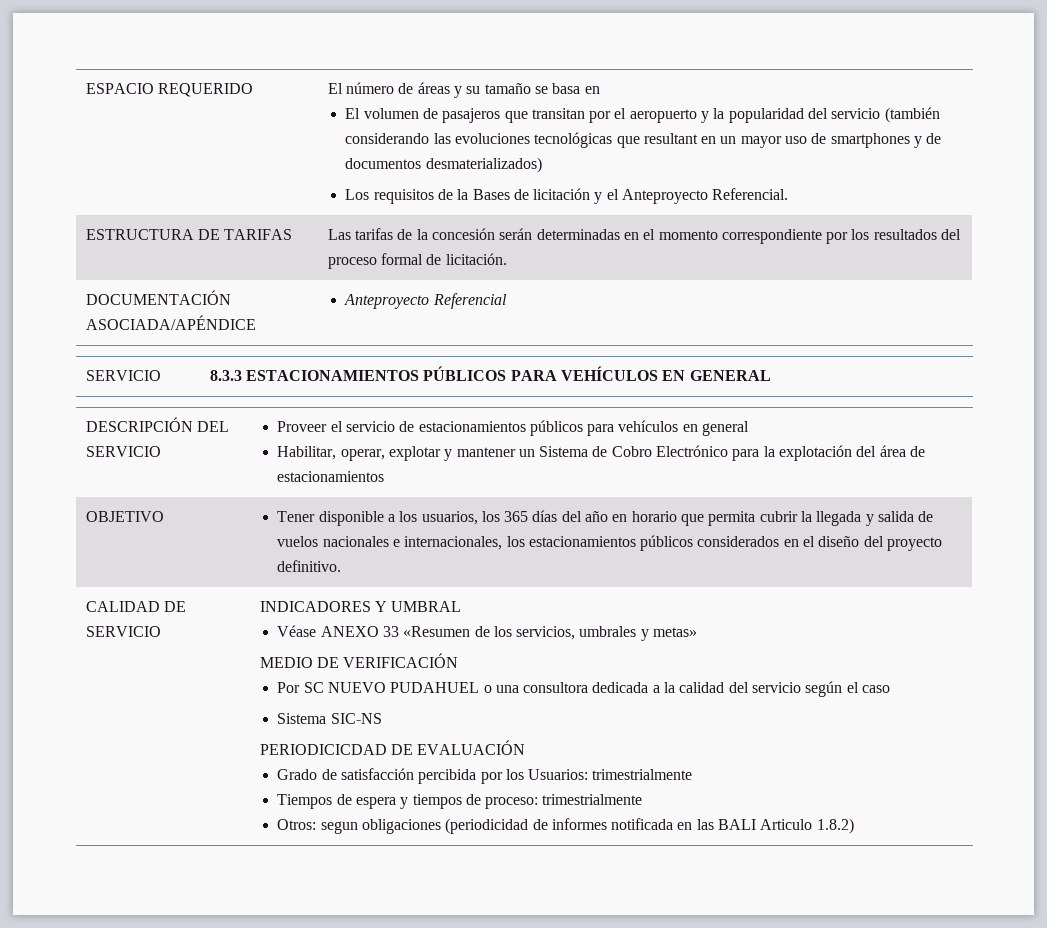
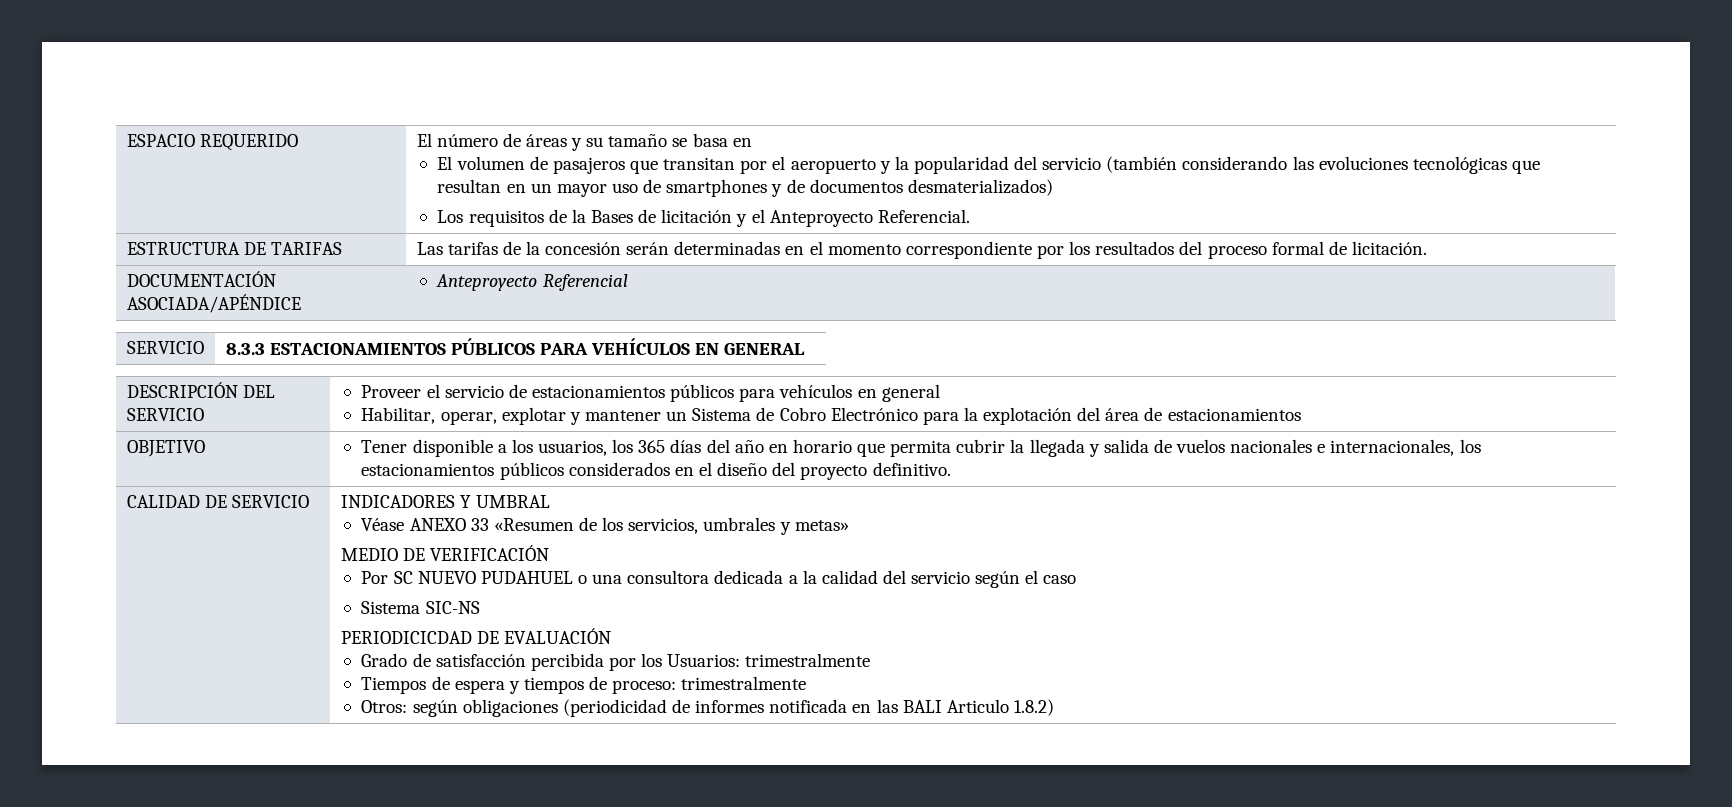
- El volumen de pasajeros que transitan por el aeropuerto y la popularidad del servicio (también considerando las evoluciones tecnológicas que resultant en un mayor uso de smartphones y de documentos desmaterializados)
+ El volumen de pasajeros que transitan por el aeropuerto y la popularidad del servicio (también considerando las evoluciones tecnológicas que resultan en un mayor uso de smartphones y de documentos desmaterializados)
- Grado de satisfacción percibida por los Usuarios: trimestrialmente
+ Grado de satisfacción percibida por los Usuarios: trimestralmente
- Tiempos de espera y tiempos de proceso: trimestrialmente
+ Tiempos de espera y tiempos de proceso: trimestralmente
- Otros: segun obligaciones (periodicidad de informes notificada en las BALI Articulo 1.8.2)
+ Otros: según obligaciones (periodicidad de informes notificada en las BALI Articulo 1.8.2)

